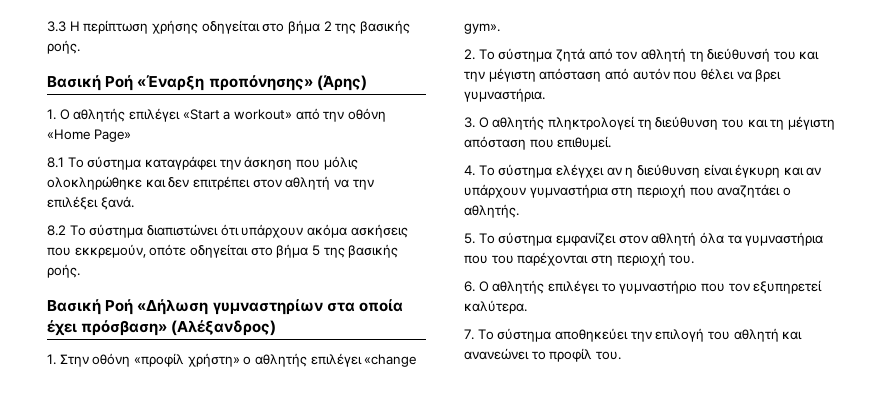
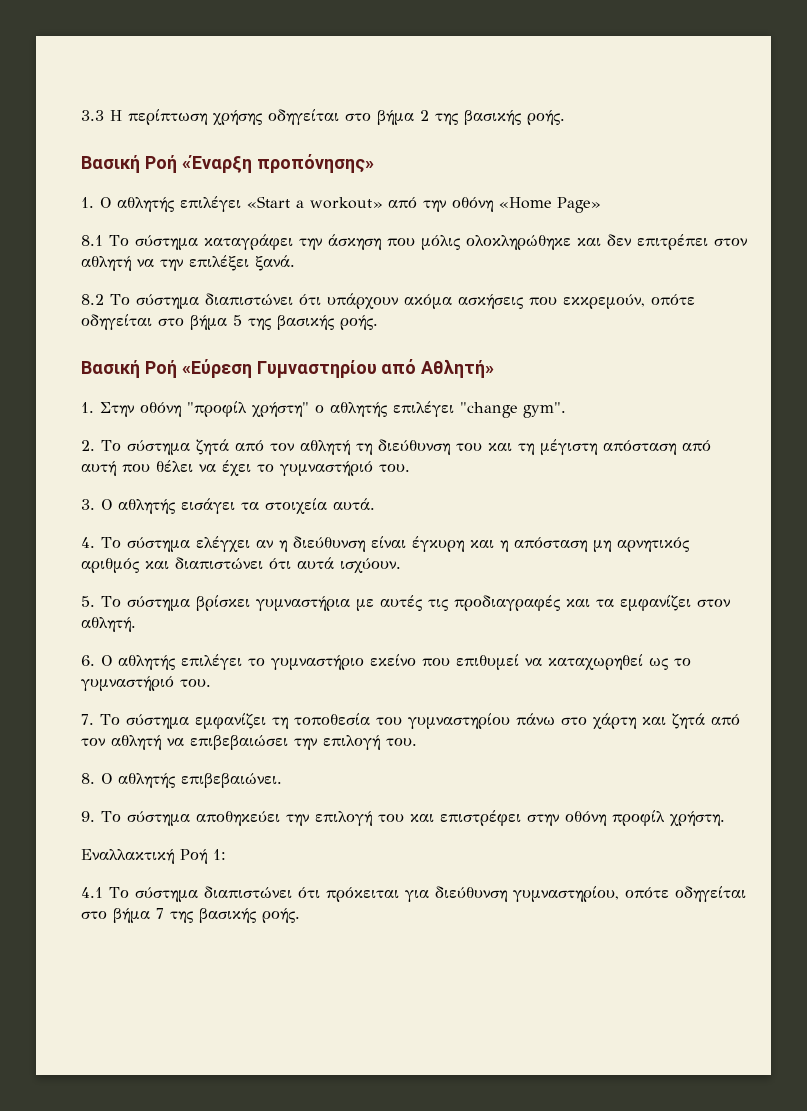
- Βασική Ροή «Έναρξη προπόνησης» (Άρης)
+ Βασική Ροή «Έναρξη προπόνησης»
- Βασική Ροή «Δήλωση γυμναστηρίων στα οποία έχει πρόσβαση» (Αλέξανδρος)
+ Βασική Ροή «Εύρεση Γυμναστηρίου από Αθλητή»
- 1. Στην οθόνη «προφίλ χρήστη» ο αθλητής επιλέγει «change gym».
+ 1. Στην οθόνη "προφίλ χρήστη" ο αθλητής επιλέγει "change gym".
- 2. Το σύστημα ζητά από τον αθλητή τη διεύθυνσή του και την μέγιστη απόσταση από αυτόν που θέλει να βρει γυμναστήρια.
- 3. Ο αθλητής πληκτρολογεί τη διεύθυνση του και τη μέγιστη απόσταση που επιθυμεί.
+ 2. Το σύστημα ζητά από τον αθλητή τη διεύθυνση του και τη μέγιστη απόσταση από αυτή που θέλει να έχει το γυμναστήριό του.
+ 3. Ο αθλητής εισάγει τα στοιχεία αυτά.
- 4. Το σύστημα ελέγχει αν η διεύθυνση είναι έγκυρη και αν υπάρχουν γυμναστήρια στη περιοχή που αναζητάει ο αθλητής.
- 5. Το σύστημα εμφανίζει στον αθλητή όλα τα γυμναστήρια που του παρέχονται στη περιοχή του.
+ 4. Το σύστημα ελέγχει αν η διεύθυνση είναι έγκυρη και η απόσταση μη αρνητικός αριθμός και διαπιστώνει ότι αυτά ισχύουν.
+ 5. Το σύστημα βρίσκει γυμναστήρια με αυτές τις προδιαγραφές και τα εμφανίζει στον αθλητή.
- 6. Ο αθλητής επιλέγει το γυμναστήριο που τον εξυπηρετεί καλύτερα.
- 7. Το σύστημα αποθηκεύει την επιλογή του αθλητή και ανανεώνει το προφίλ του.
+ 6. Ο αθλητής επιλέγει το γυμναστήριο εκείνο που επιθυμεί να καταχωρηθεί ως το γυμναστήριό του.
+ 7. Το σύστημα εμφανίζει τη τοποθεσία του γυμναστηρίου πάνω στο χάρτη και ζητά από τον αθλητή να επιβεβαιώσει την επιλογή του.
+ 8. Ο αθλητής επιβεβαιώνει.
+ 9. Το σύστημα αποθηκεύει την επιλογή του και επιστρέφει στην οθόνη προφίλ χρήστη.
+ Εναλλακτική Ροή 1:
+ 4.1 Το σύστημα διαπιστώνει ότι πρόκειται για διεύθυνση γυμναστηρίου, οπότε οδηγείται στο βήμα 7 της βασικής ροής.

